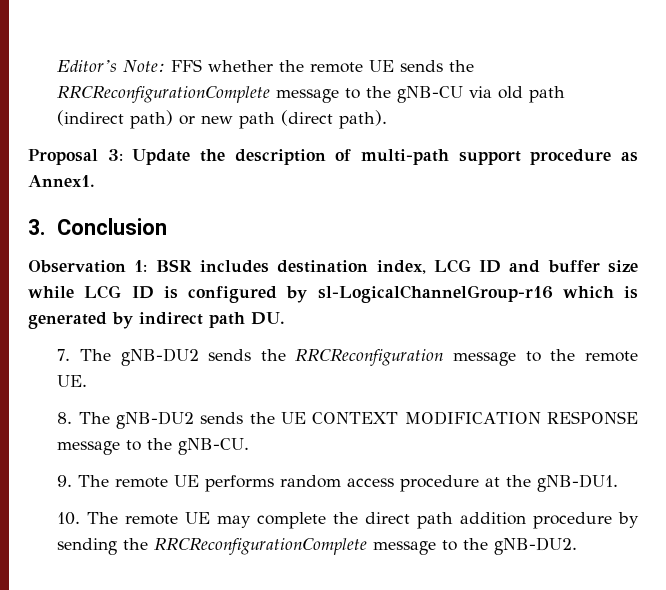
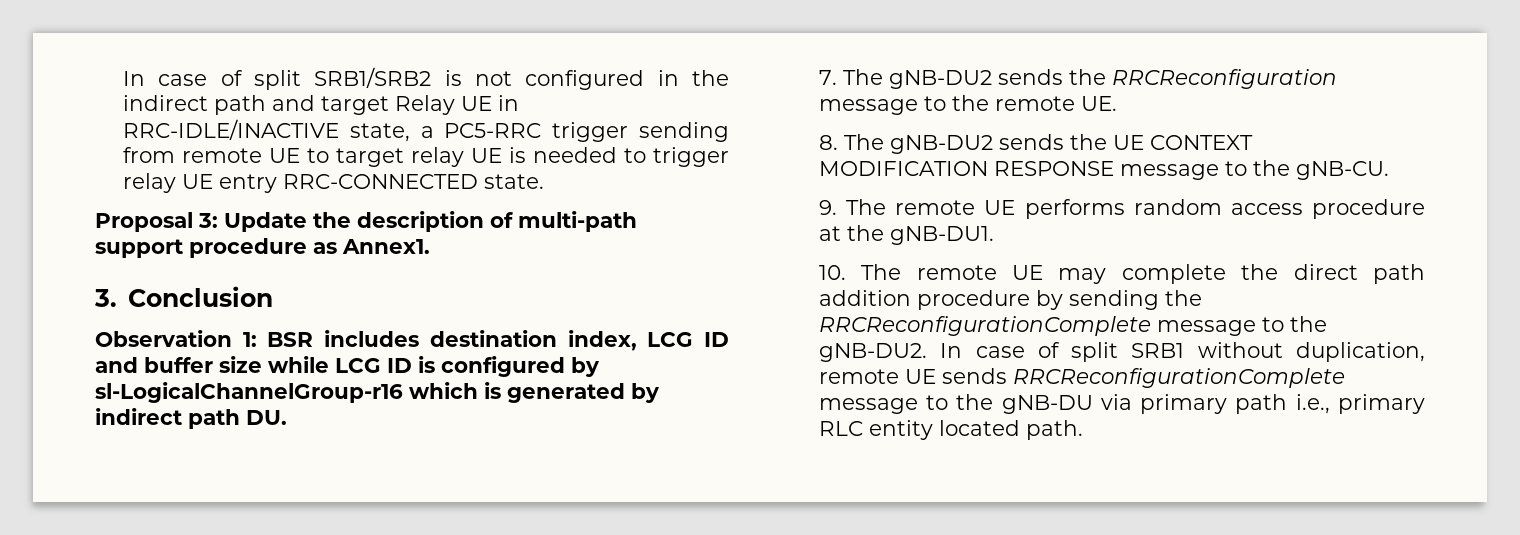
- Editor’s Note: FFS whether the remote UE sends the RRCReconfigurationComplete message to the gNB-CU via old path (indirect path) or new path (direct path).
+ In case of split SRB1/SRB2 is not configured in the indirect path and target Relay UE in RRC-IDLE/INACTIVE state, a PC5-RRC trigger sending from remote UE to target relay UE is needed to trigger relay UE entry RRC-CONNECTED state.
+ In case of split SRB1 without duplication, remote UE sends RRCReconfigurationComplete message to the gNB-DU via primary path i.e., primary RLC entity located path.

